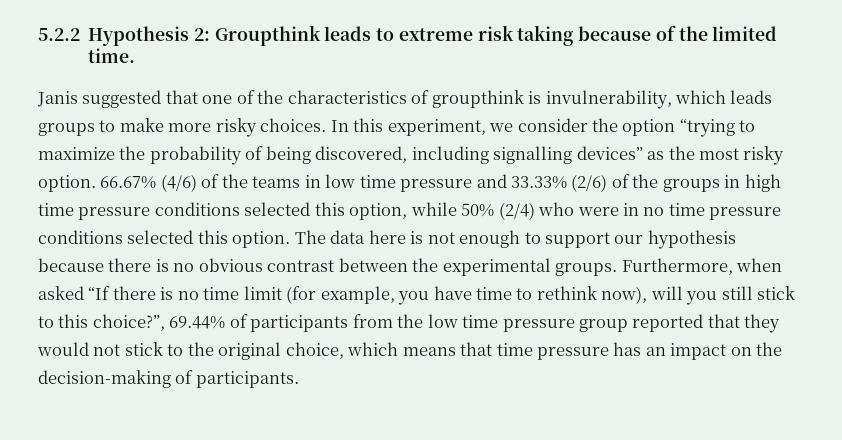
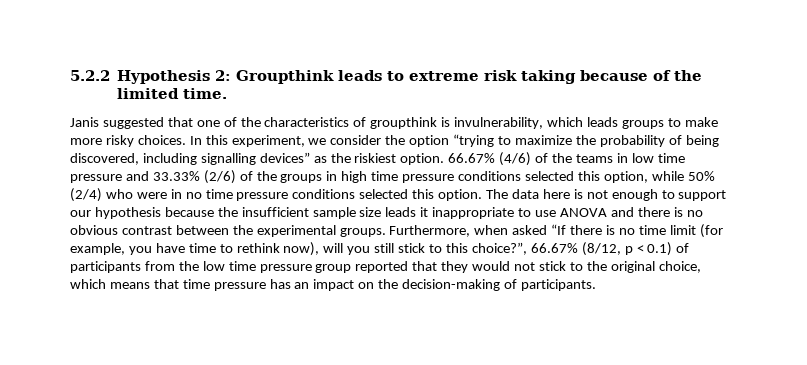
- In this experiment, we consider the option “trying to maximize the probability of being discovered, including signalling devices” as the most risky option.
+ In this experiment, we consider the option “trying to maximize the probability of being discovered, including signalling devices” as the riskiest option.
- The data here is not enough to support our hypothesis because there is no obvious contrast between the experimental groups.
+ The data here is not enough to support our hypothesis because the insufficient sample size leads it inappropriate to use ANOVA and there is no obvious contrast between the experimental groups.
- Furthermore, when asked “If there is no time limit (for example, you have time to rethink now), will you still stick to this choice?”, 69.44% of participants from the low time pressure group reported that they would not stick to the original choice, which means that time pressure has an impact on the decision-making of participants.
+ Furthermore, when asked “If there is no time limit (for example, you have time to rethink now), will you still stick to this choice?”, 66.67% (8/12, p < 0.1) of participants from the low time pressure group reported that they would not stick to the original choice, which means that time pressure has an impact on the decision-making of participants.

